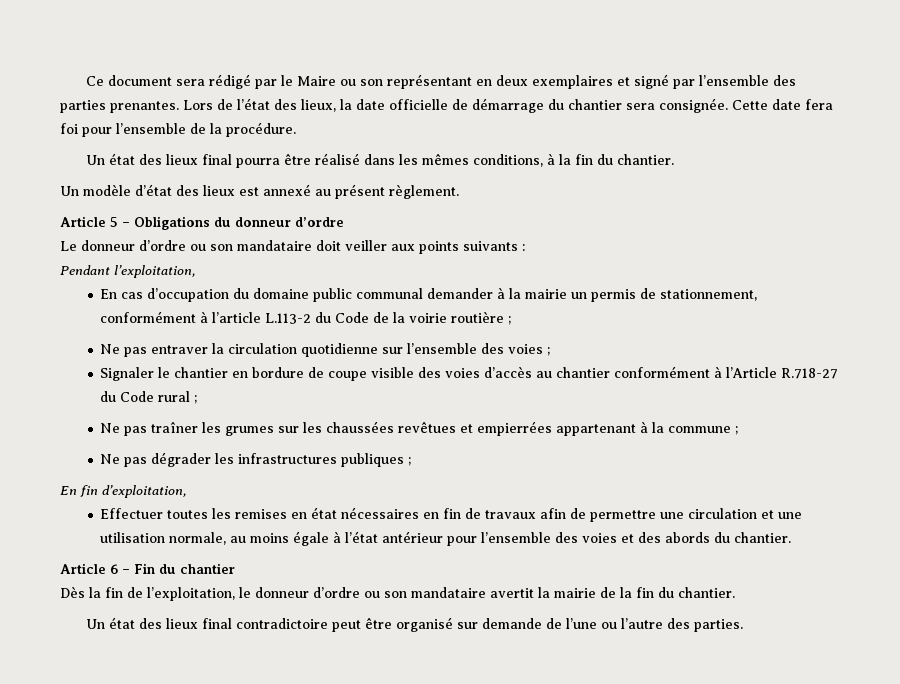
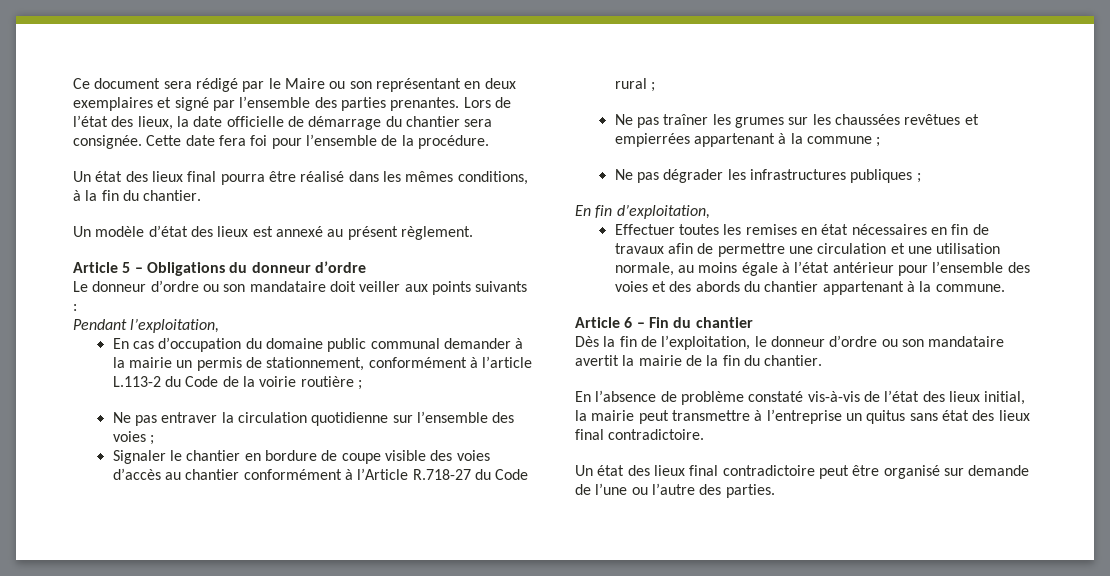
- Effectuer toutes les remises en état nécessaires en fin de travaux afin de permettre une circulation et une utilisation normale, au moins égale à l’état antérieur pour l’ensemble des voies et des abords du chantier.
+ Effectuer toutes les remises en état nécessaires en fin de travaux afin de permettre une circulation et une utilisation normale, au moins égale à l’état antérieur pour l’ensemble des voies et des abords du chantier appartenant à la commune.
+ En l’absence de problème constaté vis-à-vis de l’état des lieux initial, la mairie peut transmettre à l’entreprise un quitus sans état des lieux final contradictoire.

